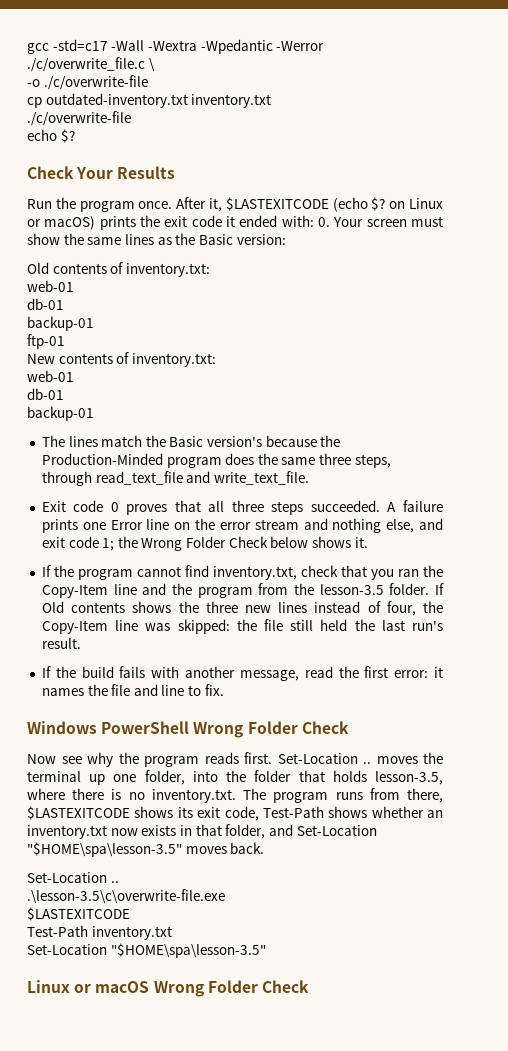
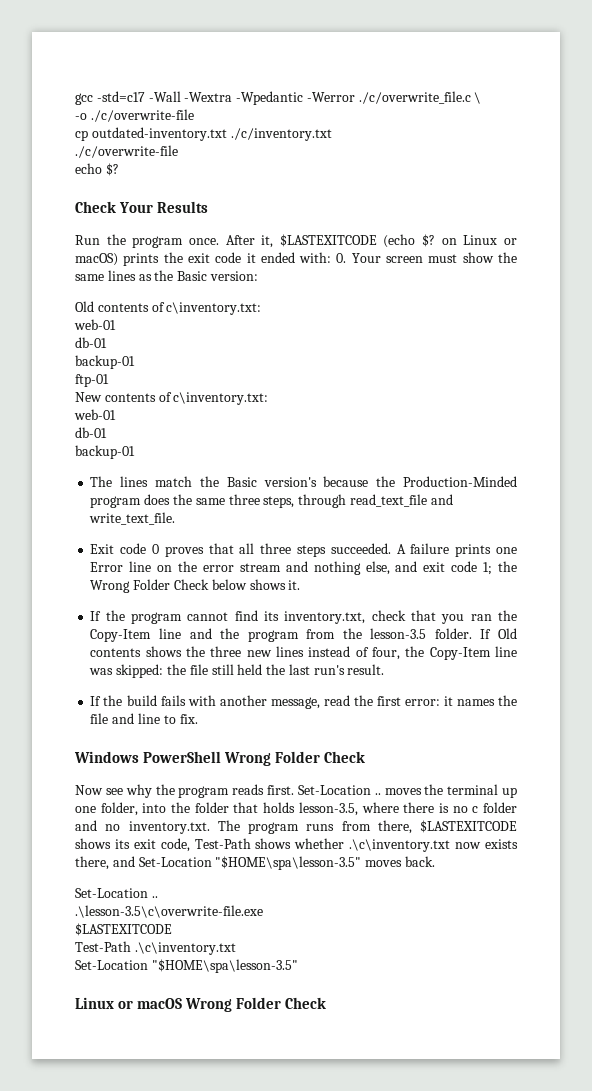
- cp outdated-inventory.txt inventory.txt
+ cp outdated-inventory.txt ./c/inventory.txt
- Old contents of inventory.txt:
+ Old contents of c\inventory.txt:
- New contents of inventory.txt:
+ New contents of c\inventory.txt:
- If the program cannot find inventory.txt, check that you ran the Copy-Item line and the program from the lesson-3.5 folder.
+ If the program cannot find its inventory.txt, check that you ran the Copy-Item line and the program from the lesson-3.5 folder.
- Set-Location .. moves the terminal up one folder, into the folder that holds lesson-3.5, where there is no inventory.txt. The program runs from there, $LASTEXITCODE shows its exit code, Test-Path shows whether an inventory.txt now exists in that folder, and Set-Location "$HOME\spa\lesson-3.5" moves back.
+ Set-Location .. moves the terminal up one folder, into the folder that holds lesson-3.5, where there is no c folder and no inventory.txt. The program runs from there, $LASTEXITCODE shows its exit code, Test-Path shows whether .\c\inventory.txt now exists there, and Set-Location "$HOME\spa\lesson-3.5" moves back.
- Test-Path inventory.txt
+ Test-Path .\c\inventory.txt

